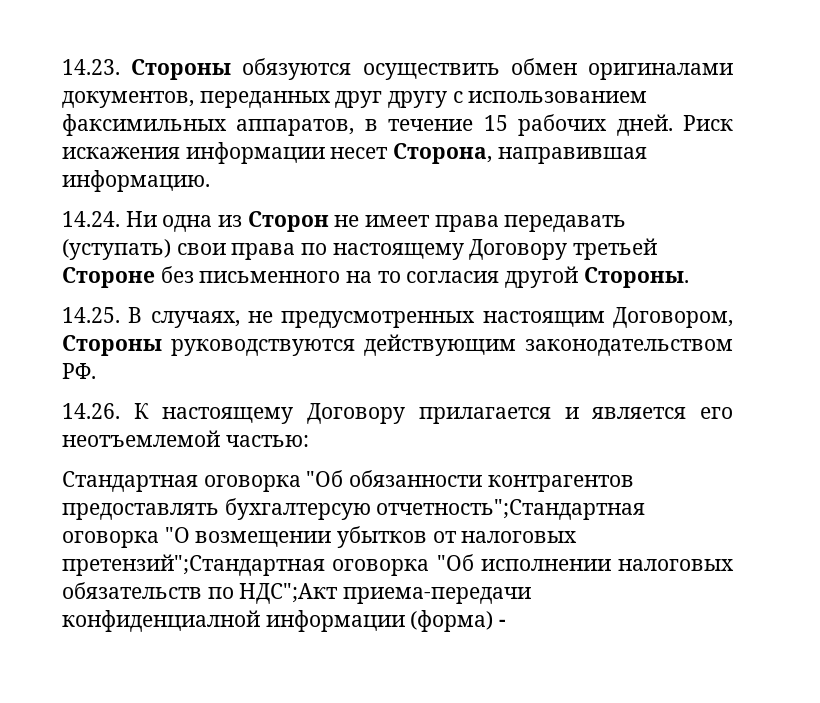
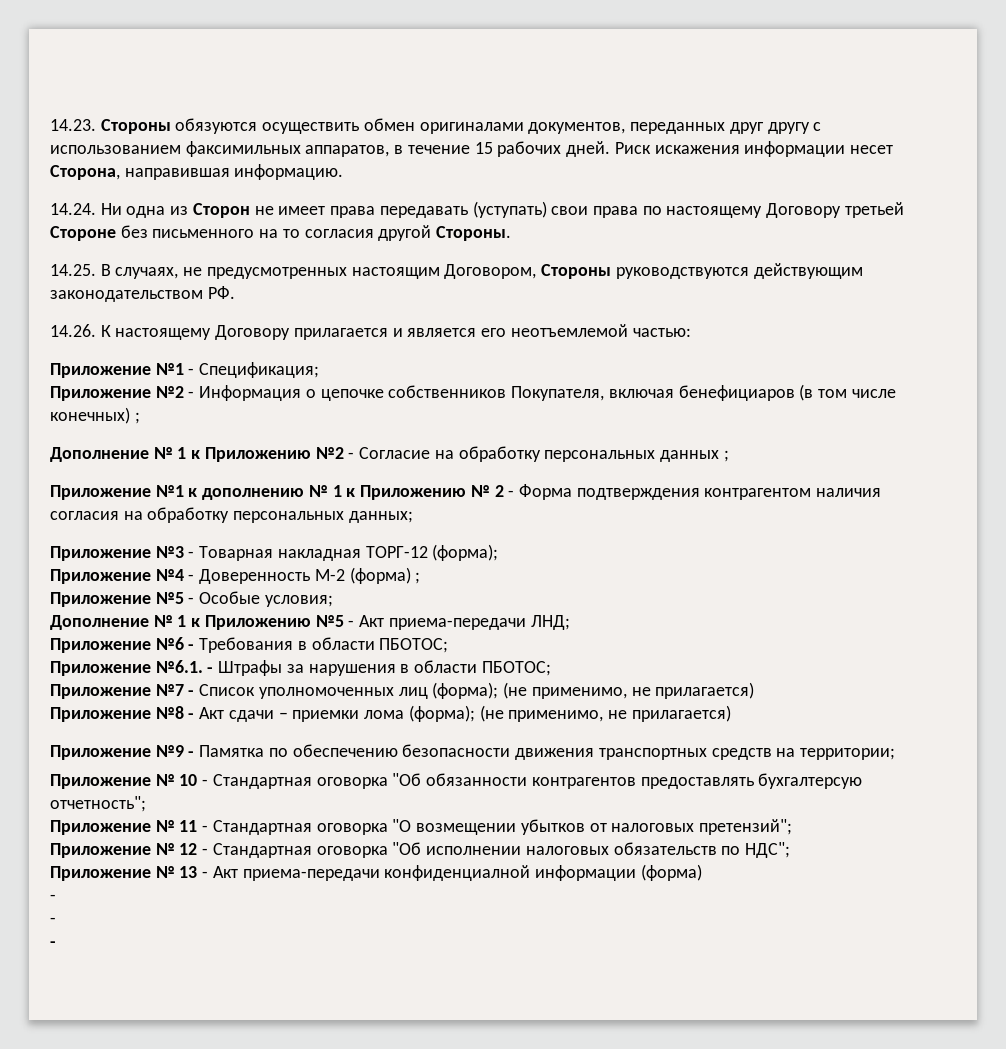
- Стандартная оговорка "Об обязанности контрагентов предоставлять бухгалтерсую отчетность";Стандартная оговорка "О возмещении убытков от налоговых претензий";Стандартная оговорка "Об исполнении налоговых обязательств по НДС";Акт приема-передачи конфиденциалной информации (форма) -
+ Приложение №1 - Спецификация;
+ Приложение №2 - Информация о цепочке собственников Покупателя, включая бенефициаров (в том числе конечных) ;
+ Дополнение № 1 к Приложению №2 - Согласие на обработку персональных данных ;
+ Приложение №1 к дополнению № 1 к Приложению № 2 - Форма подтверждения контрагентом наличия согласия на обработку персональных данных;
+ Приложение №3 - Товарная накладная ТОРГ-12 (форма);
+ Приложение №4 - Доверенность М-2 (форма) ;
+ Приложение №5 - Особые условия;
+ Дополнение № 1 к Приложению №5 - Акт приема-передачи ЛНД;
+ Приложение №6 - Требования в области ПБОТОС;
+ Приложение №6.1. - Штрафы за нарушения в области ПБОТОС;
+ Приложение №7 - Список уполномоченных лиц (форма); (не применимо, не прилагается)
+ Приложение №8 - Акт сдачи – приемки лома (форма); (не применимо, не прилагается)
+ Приложение №9 - Памятка по обеспечению безопасности движения транспортных средств на территории;
+ Приложение № 10 - Стандартная оговорка "Об обязанности контрагентов предоставлять бухгалтерсую отчетность";
+ Приложение № 11 - Стандартная оговорка "О возмещении убытков от налоговых претензий";
+ Приложение № 12 - Стандартная оговорка "Об исполнении налоговых обязательств по НДС";
+ Приложение № 13 - Акт приема-передачи конфиденциалной информации (форма)
+ -
+ -
+ -

